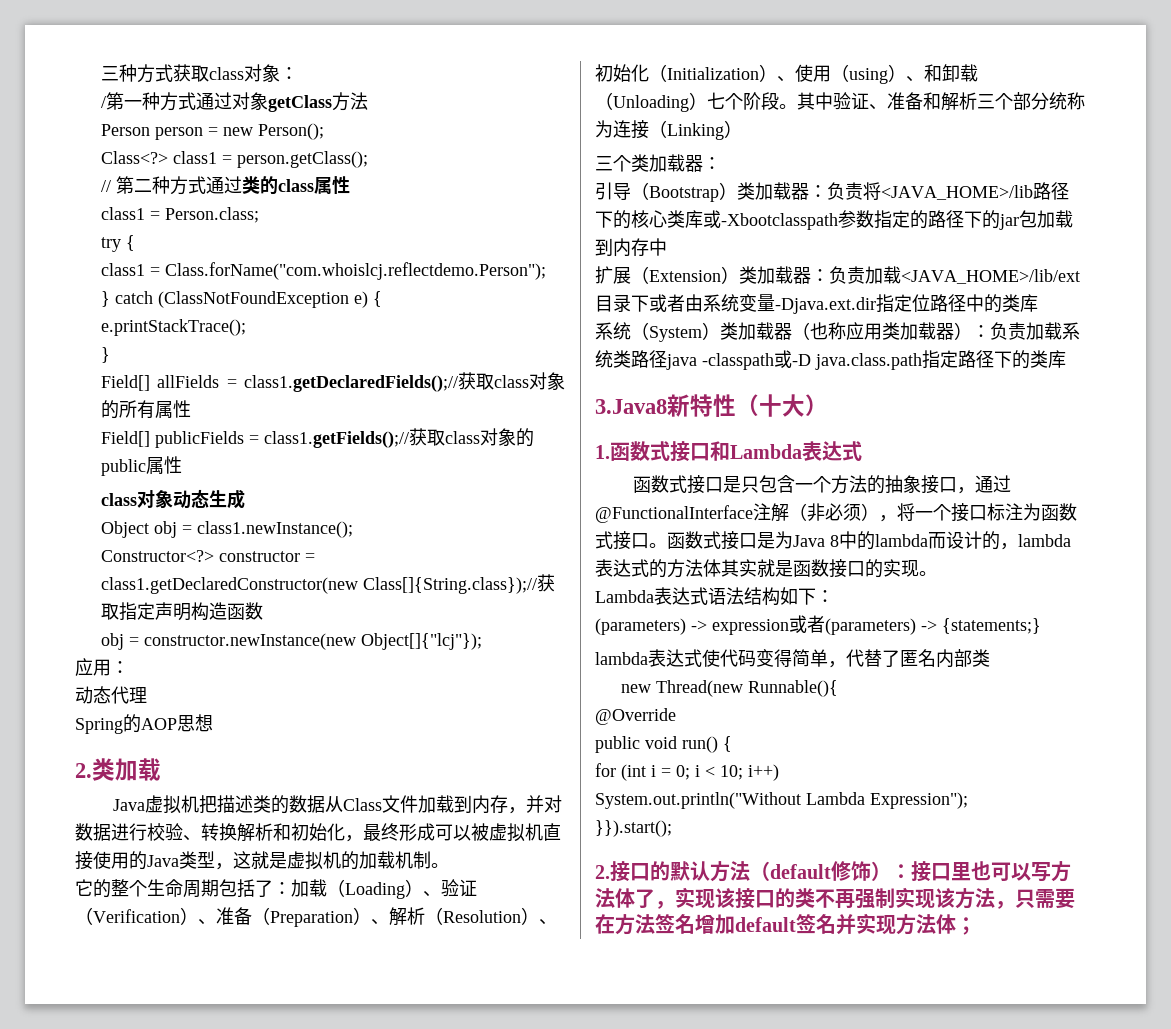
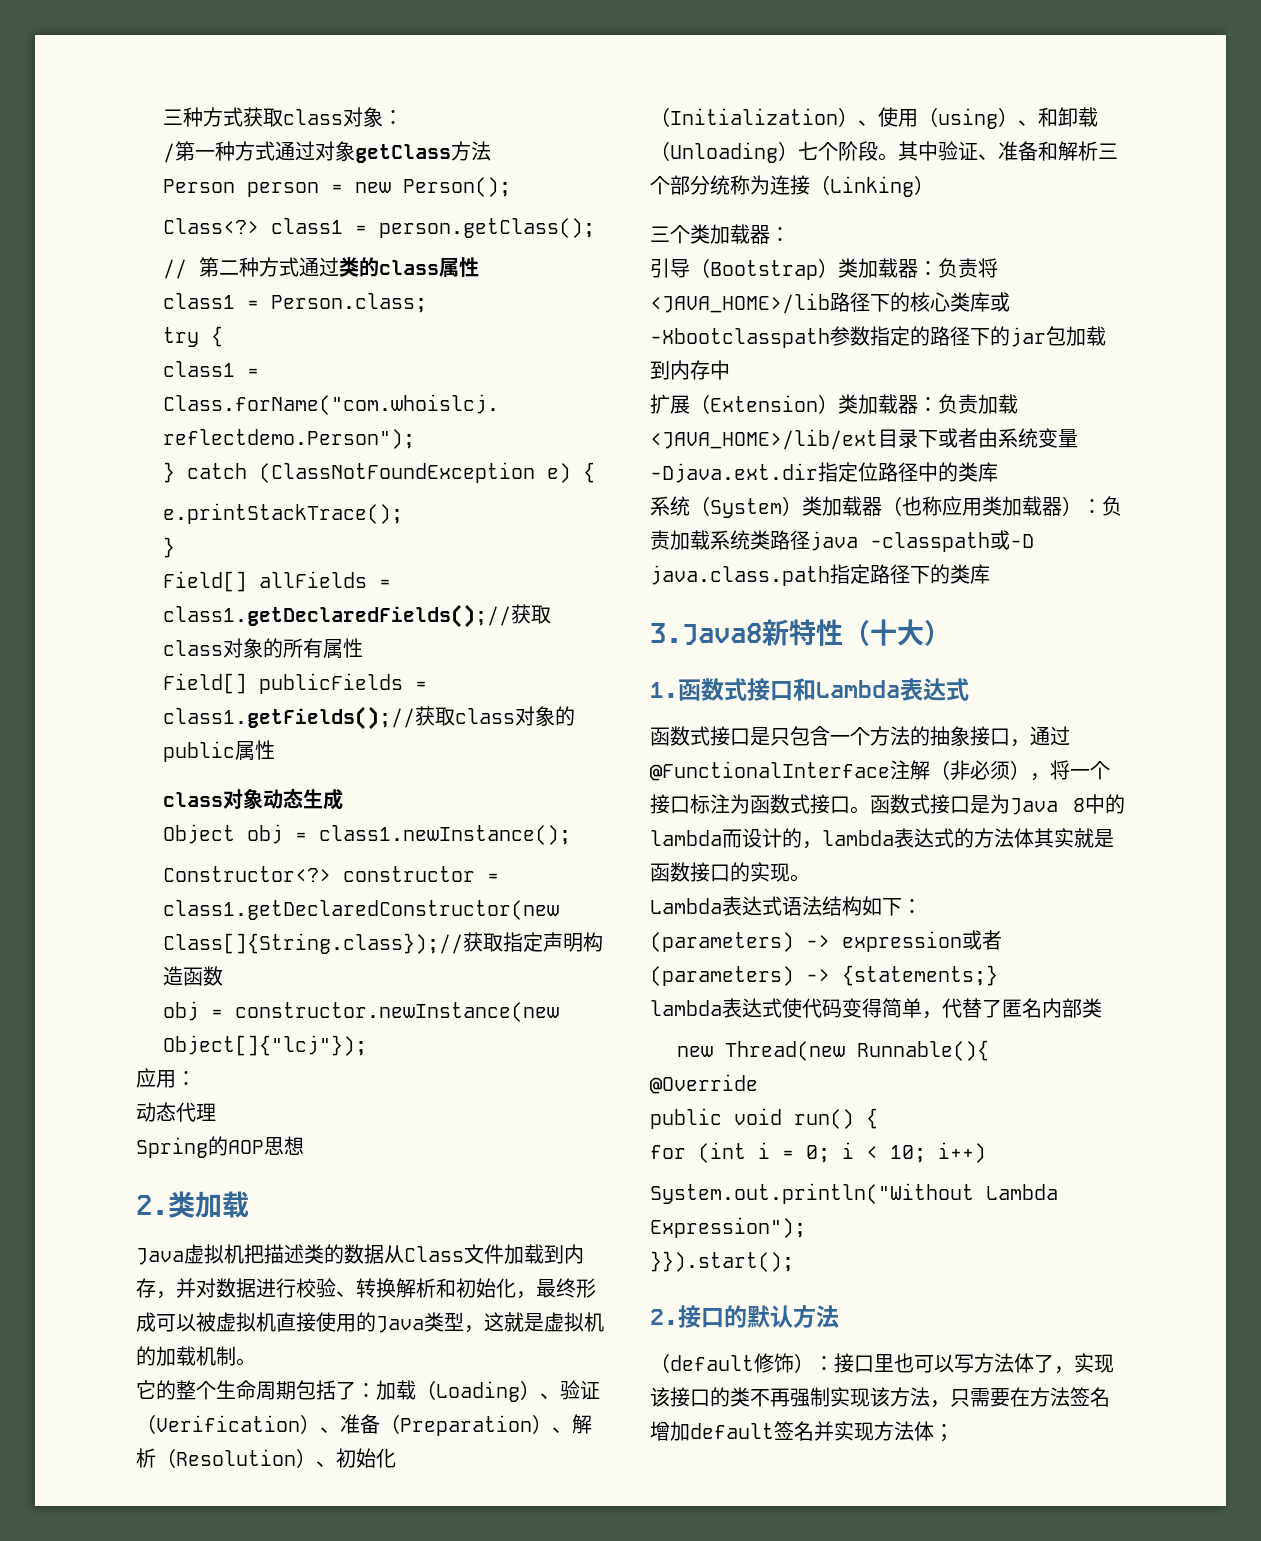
- 2.接口的默认方法（default修饰）：接口里也可以写方法体了，实现该接口的类不再强制实现该方法，只需要在方法签名增加default签名并实现方法体；
+ 2.接口的默认方法
+ （default修饰）：接口里也可以写方法体了，实现该接口的类不再强制实现该方法，只需要在方法签名增加default签名并实现方法体；

